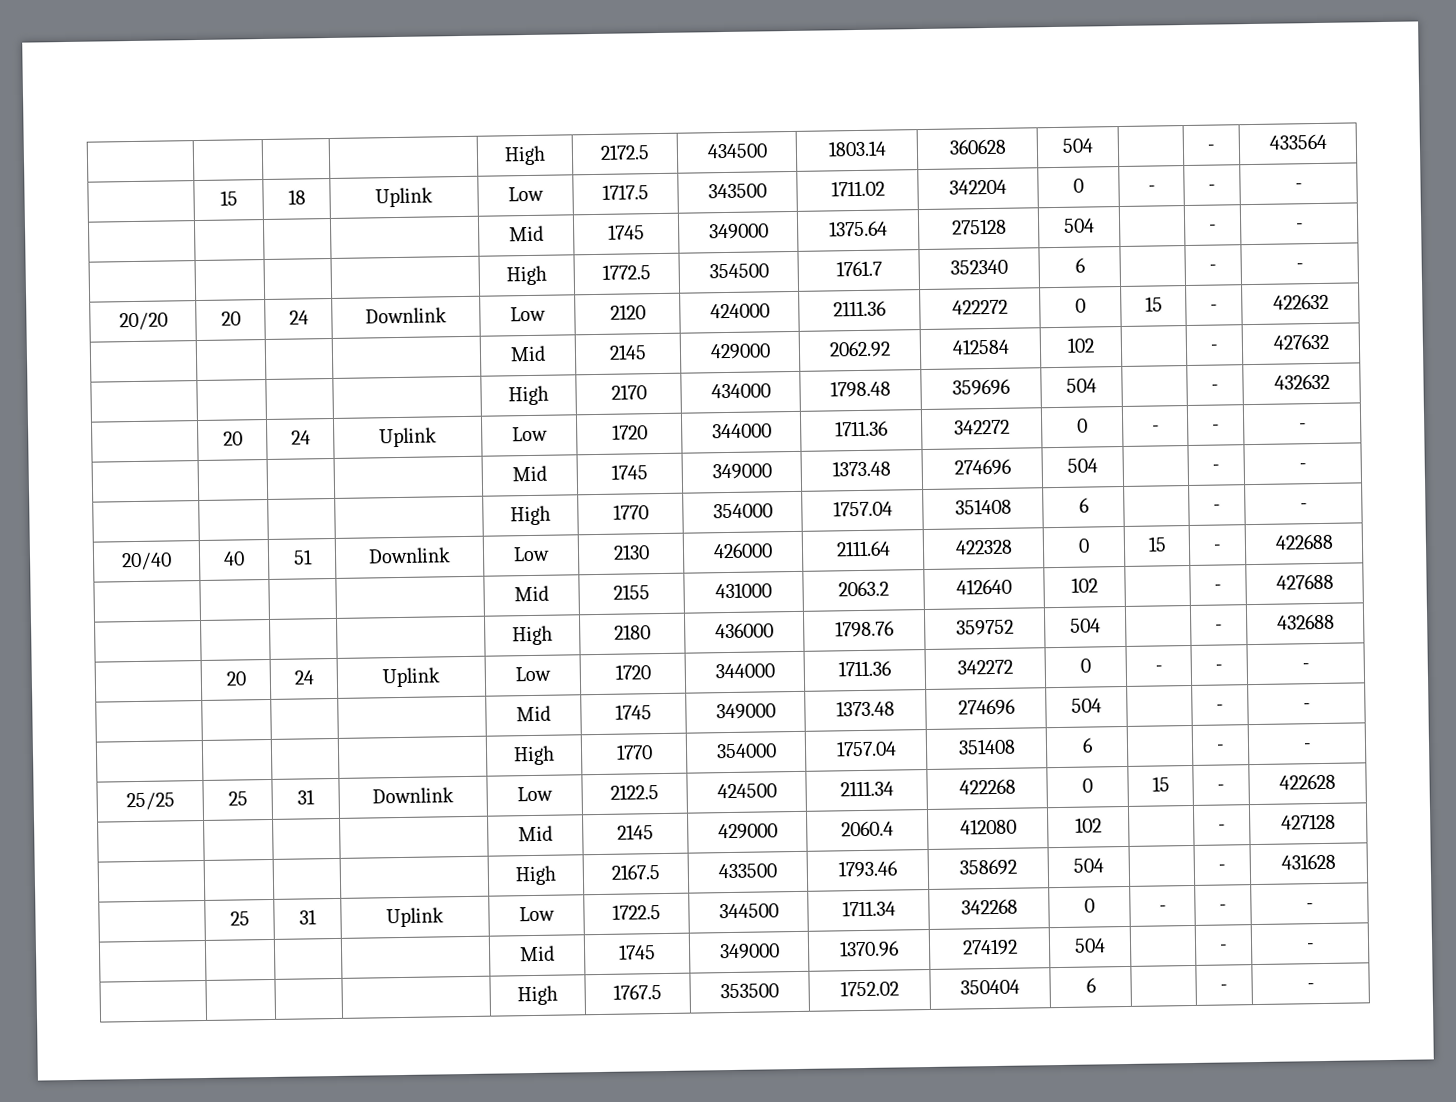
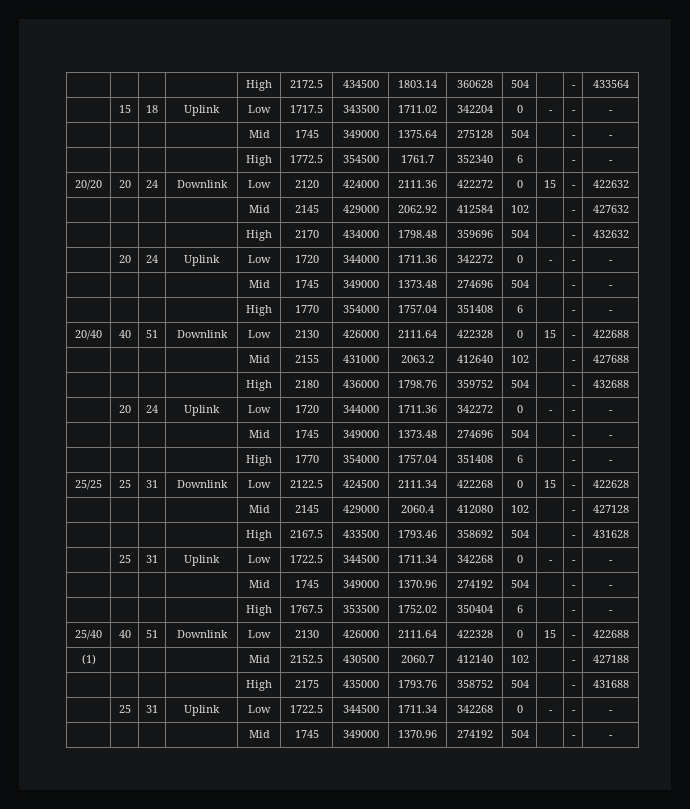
+ 25/40 | 40 | 51 | Downlink | Low | 2130 | 426000 | 2111.64 | 422328 | 0 | 15 | - | 422688
+ (1) | | | | Mid | 2152.5 | 430500 | 2060.7 | 412140 | 102 | | - | 427188
+ | | | | High | 2175 | 435000 | 1793.76 | 358752 | 504 | | - | 431688
+ | 25 | 31 | Uplink | Low | 1722.5 | 344500 | 1711.34 | 342268 | 0 | - | - | -
+ | | | | Mid | 1745 | 349000 | 1370.96 | 274192 | 504 | | - | -

